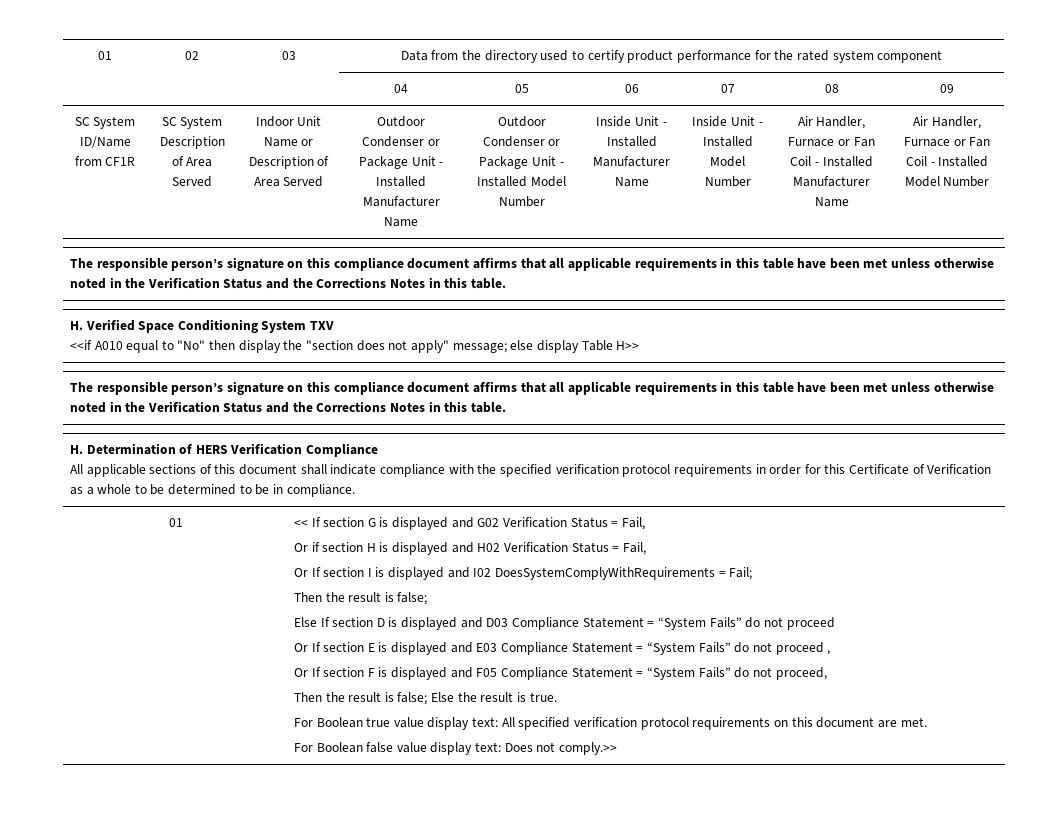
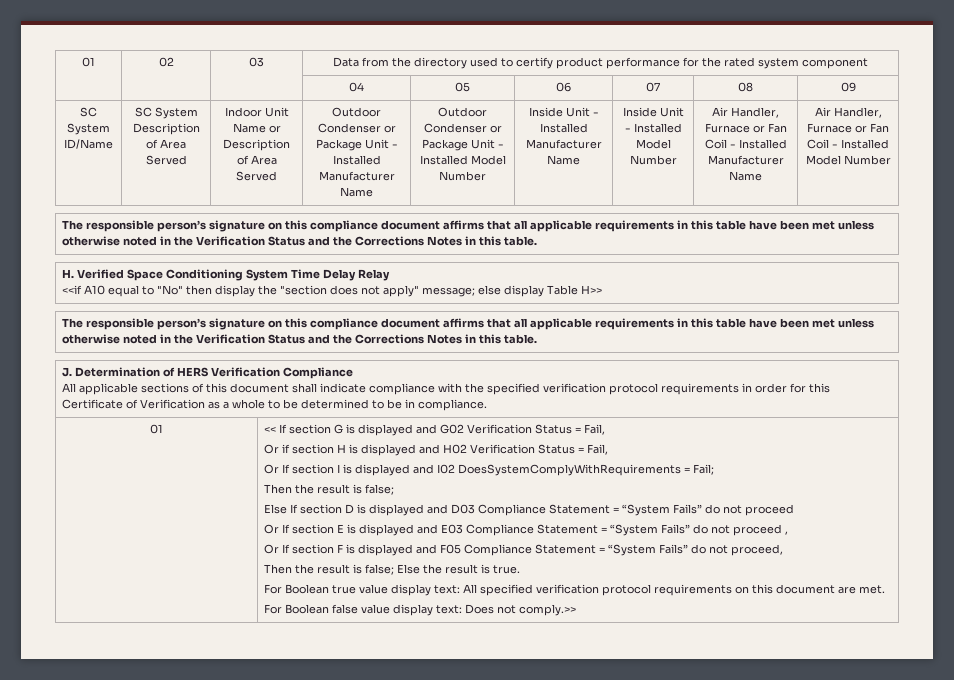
- SC System ID/Name from CF1R
+ SC System ID/Name
- H. Verified Space Conditioning System TXV
- <<if A010 equal to "No" then display the "section does not apply" message; else display Table H>>
+ H. Verified Space Conditioning System Time Delay Relay
+ <<if A10 equal to "No" then display the "section does not apply" message; else display Table H>>
- H. Determination of HERS Verification Compliance
+ J. Determination of HERS Verification Compliance

